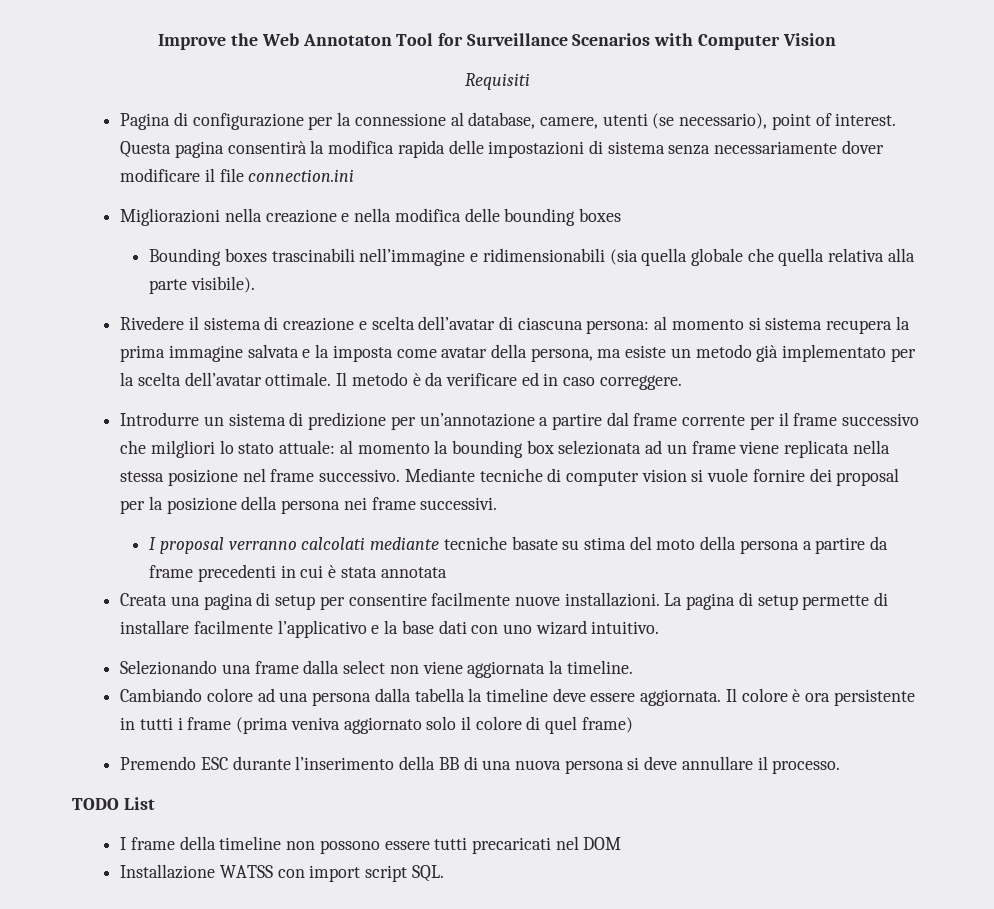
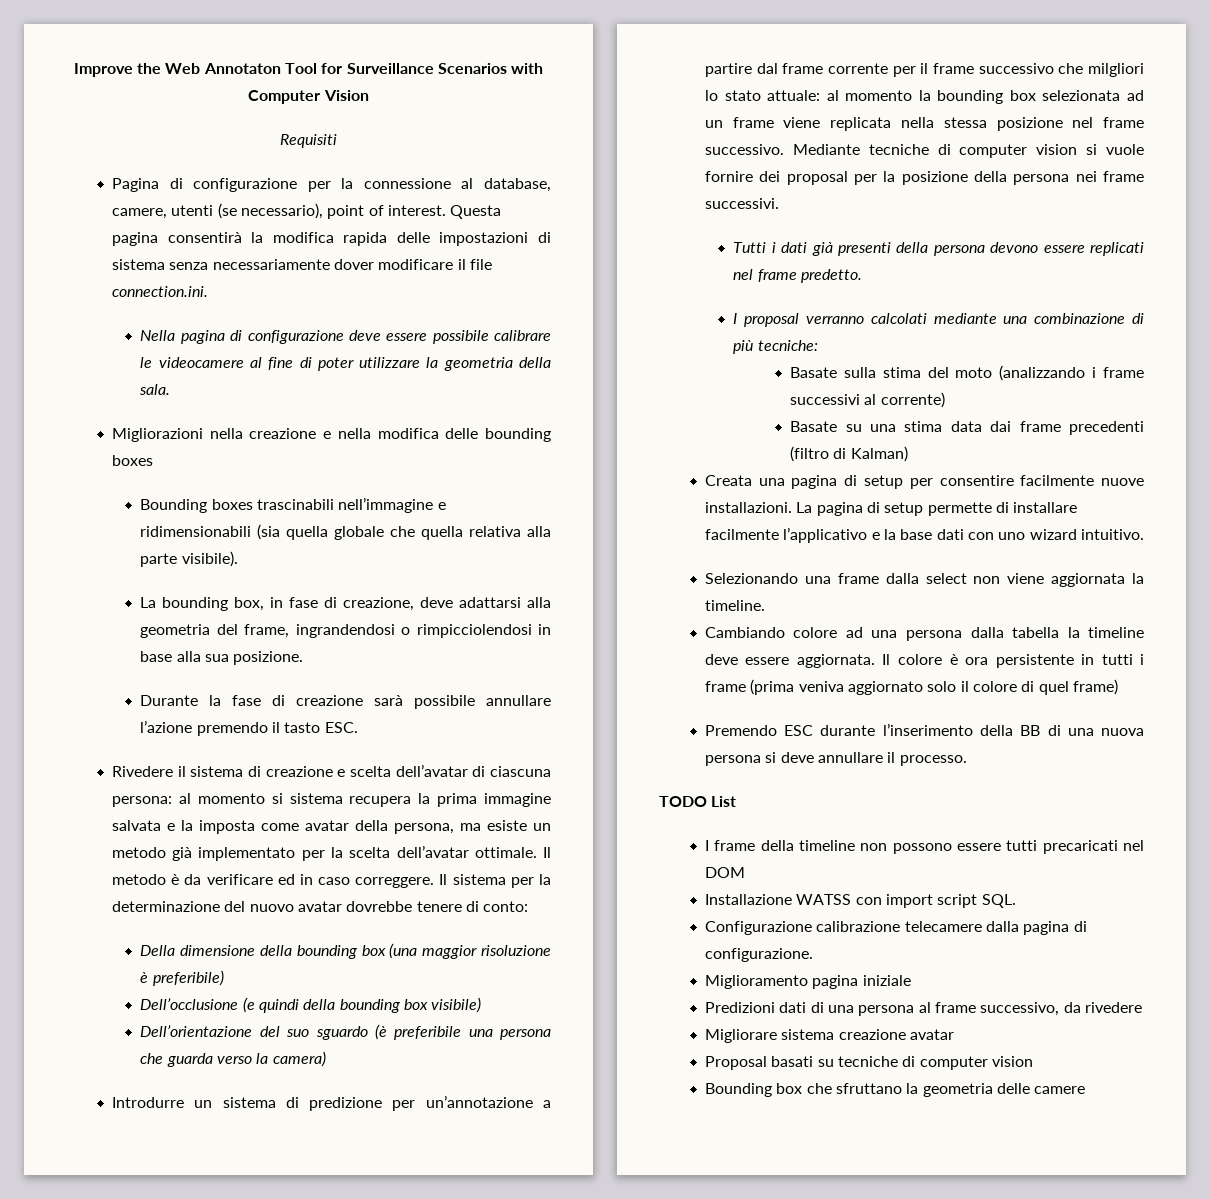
- Questa pagina consentirà la modifica rapida delle impostazioni di sistema senza necessariamente dover modificare il file connection.ini
+ Questa pagina consentirà la modifica rapida delle impostazioni di sistema senza necessariamente dover modificare il file connection.ini.
+ Nella pagina di configurazione deve essere possibile calibrare le videocamere al fine di poter utilizzare la geometria della sala.
+ La bounding box, in fase di creazione, deve adattarsi alla geometria del frame, ingrandendosi o rimpicciolendosi in base alla sua posizione.
+ Durante la fase di creazione sarà possibile annullare l’azione premendo il tasto ESC.
+ Il sistema per la determinazione del nuovo avatar dovrebbe tenere di conto:
+ Della dimensione della bounding box (una maggior risoluzione è preferibile)
+ Dell’occlusione (e quindi della bounding box visibile)
+ Dell’orientazione del suo sguardo (è preferibile una persona che guarda verso la camera)
+ Tutti i dati già presenti della persona devono essere replicati nel frame predetto.
- I proposal verranno calcolati mediante tecniche basate su stima del moto della persona a partire da frame precedenti in cui è stata annotata
+ I proposal verranno calcolati mediante una combinazione di più tecniche:
+ Basate sulla stima del moto (analizzando i frame successivi al corrente)
+ Basate su una stima data dai frame precedenti (filtro di Kalman)
+ Configurazione calibrazione telecamere dalla pagina di configurazione.
+ Miglioramento pagina iniziale
+ Predizioni dati di una persona al frame successivo, da rivedere
+ Migliorare sistema creazione avatar
+ Proposal basati su tecniche di computer vision
+ Bounding box che sfruttano la geometria delle camere

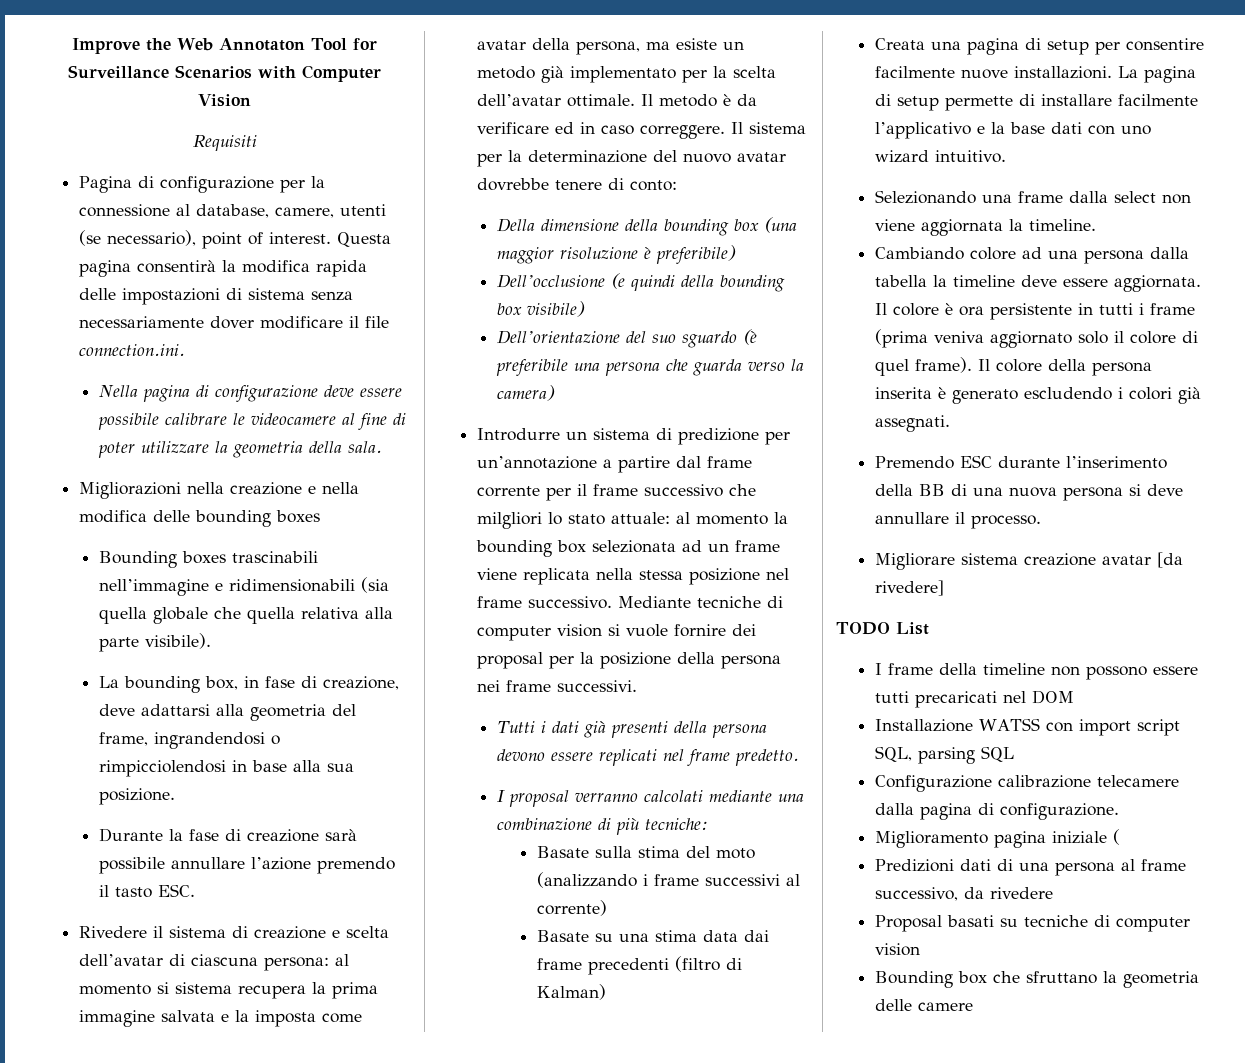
- Il colore è ora persistente in tutti i frame (prima veniva aggiornato solo il colore di quel frame)
+ Il colore è ora persistente in tutti i frame (prima veniva aggiornato solo il colore di quel frame). Il colore della persona inserita è generato escludendo i colori già assegnati.
+ Migliorare sistema creazione avatar [da rivedere]
- Installazione WATSS con import script SQL.
+ Installazione WATSS con import script SQL, parsing SQL
- Miglioramento pagina iniziale
+ Miglioramento pagina iniziale (
- Migliorare sistema creazione avatar

